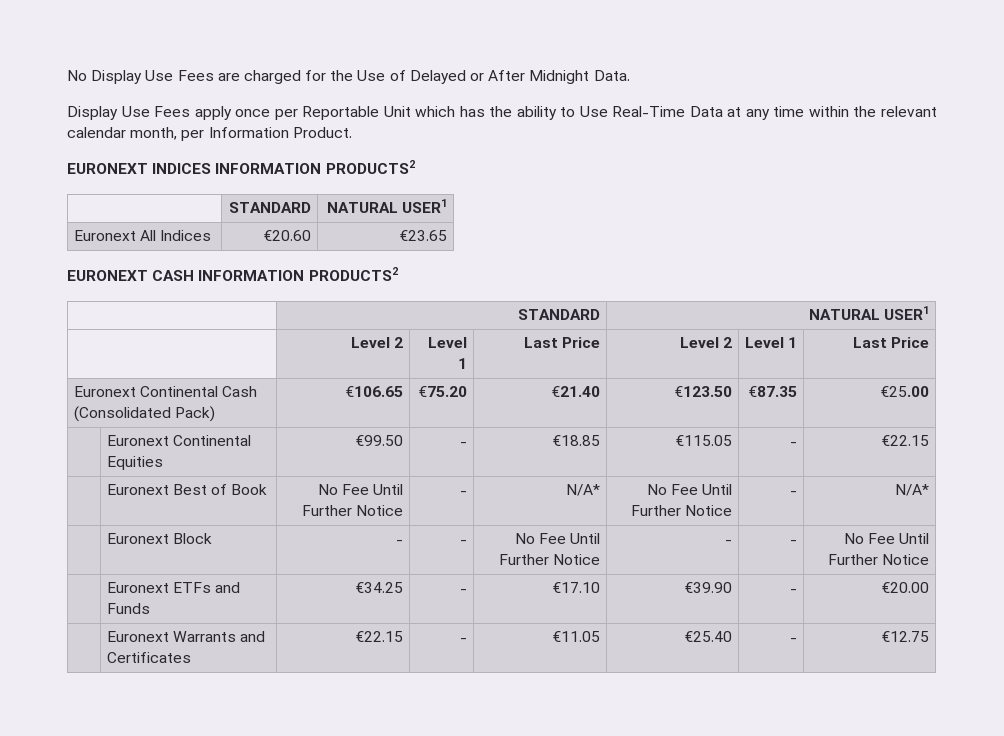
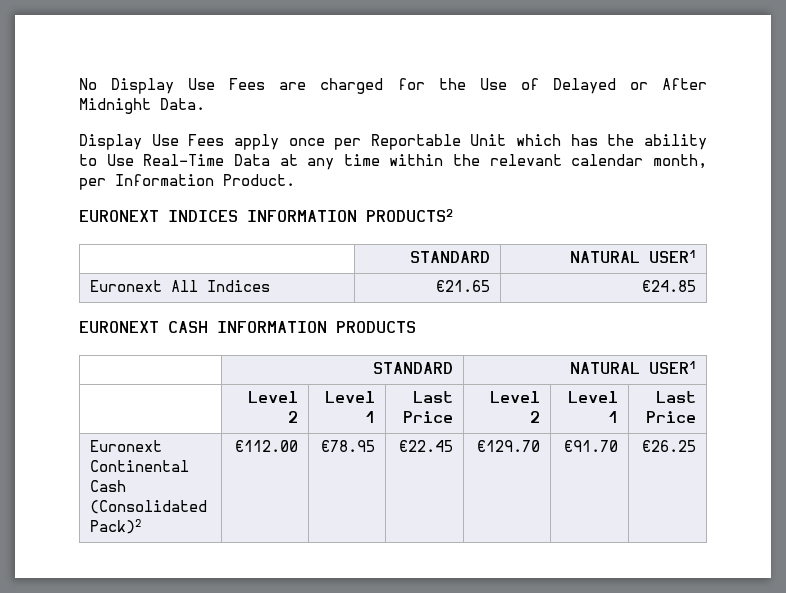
- Euronext All Indices | €20.60 | €23.65
+ Euronext All Indices | €21.65 | €24.85
- EURONEXT CASH INFORMATION PRODUCTS2
+ EURONEXT CASH INFORMATION PRODUCTS
- Euronext Continental Cash (Consolidated Pack) | €106.65 | €75.20 | €21.40 | €123.50 | €87.35 | €25.00
- | Euronext Continental Equities | €99.50 | - | €18.85 | €115.05 | - | €22.15
- | Euronext Best of Book | No Fee Until Further Notice | - | N/A* | No Fee Until Further Notice | - | N/A*
- | Euronext Block | - | - | No Fee Until Further Notice | - | - | No Fee Until Further Notice
- | Euronext ETFs and Funds | €34.25 | - | €17.10 | €39.90 | - | €20.00
- | Euronext Warrants and Certificates | €22.15 | - | €11.05 | €25.40 | - | €12.75
+ Euronext Continental Cash (Consolidated Pack)2 | €112.00 | €78.95 | €22.45 | €129.70 | €91.70 | €26.25

